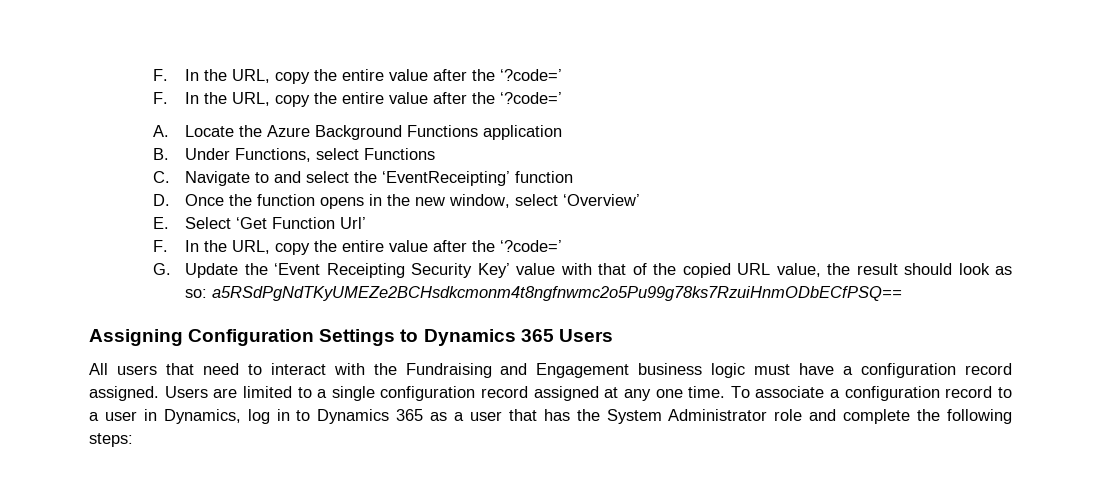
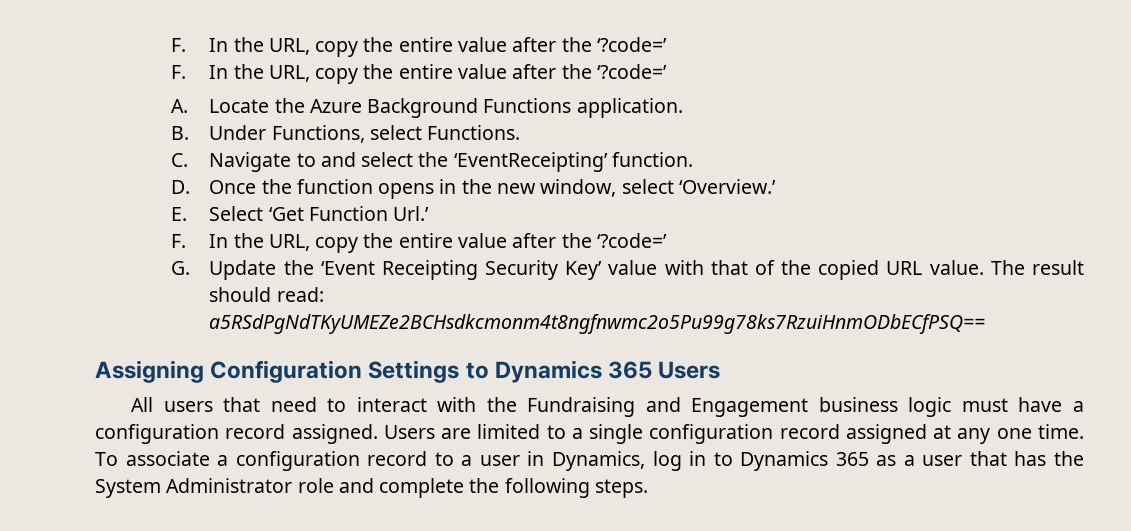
- A. Locate the Azure Background Functions application
+ A. Locate the Azure Background Functions application.
- B. Under Functions, select Functions
+ B. Under Functions, select Functions.
- C. Navigate to and select the ‘EventReceipting’ function
+ C. Navigate to and select the ‘EventReceipting’ function.
- D. Once the function opens in the new window, select ‘Overview’
+ D. Once the function opens in the new window, select ‘Overview.’
- E. Select ‘Get Function Url’
+ E. Select ‘Get Function Url.’
- G. Update the ‘Event Receipting Security Key’ value with that of the copied URL value, the result should look as so: a5RSdPgNdTKyUMEZe2BCHsdkcmonm4t8ngfnwmc2o5Pu99g78ks7RzuiHnmODbECfPSQ==
+ G. Update the ‘Event Receipting Security Key’ value with that of the copied URL value. The result should read: a5RSdPgNdTKyUMEZe2BCHsdkcmonm4t8ngfnwmc2o5Pu99g78ks7RzuiHnmODbECfPSQ==
- To associate a configuration record to a user in Dynamics, log in to Dynamics 365 as a user that has the System Administrator role and complete the following steps:
+ To associate a configuration record to a user in Dynamics, log in to Dynamics 365 as a user that has the System Administrator role and complete the following steps.

